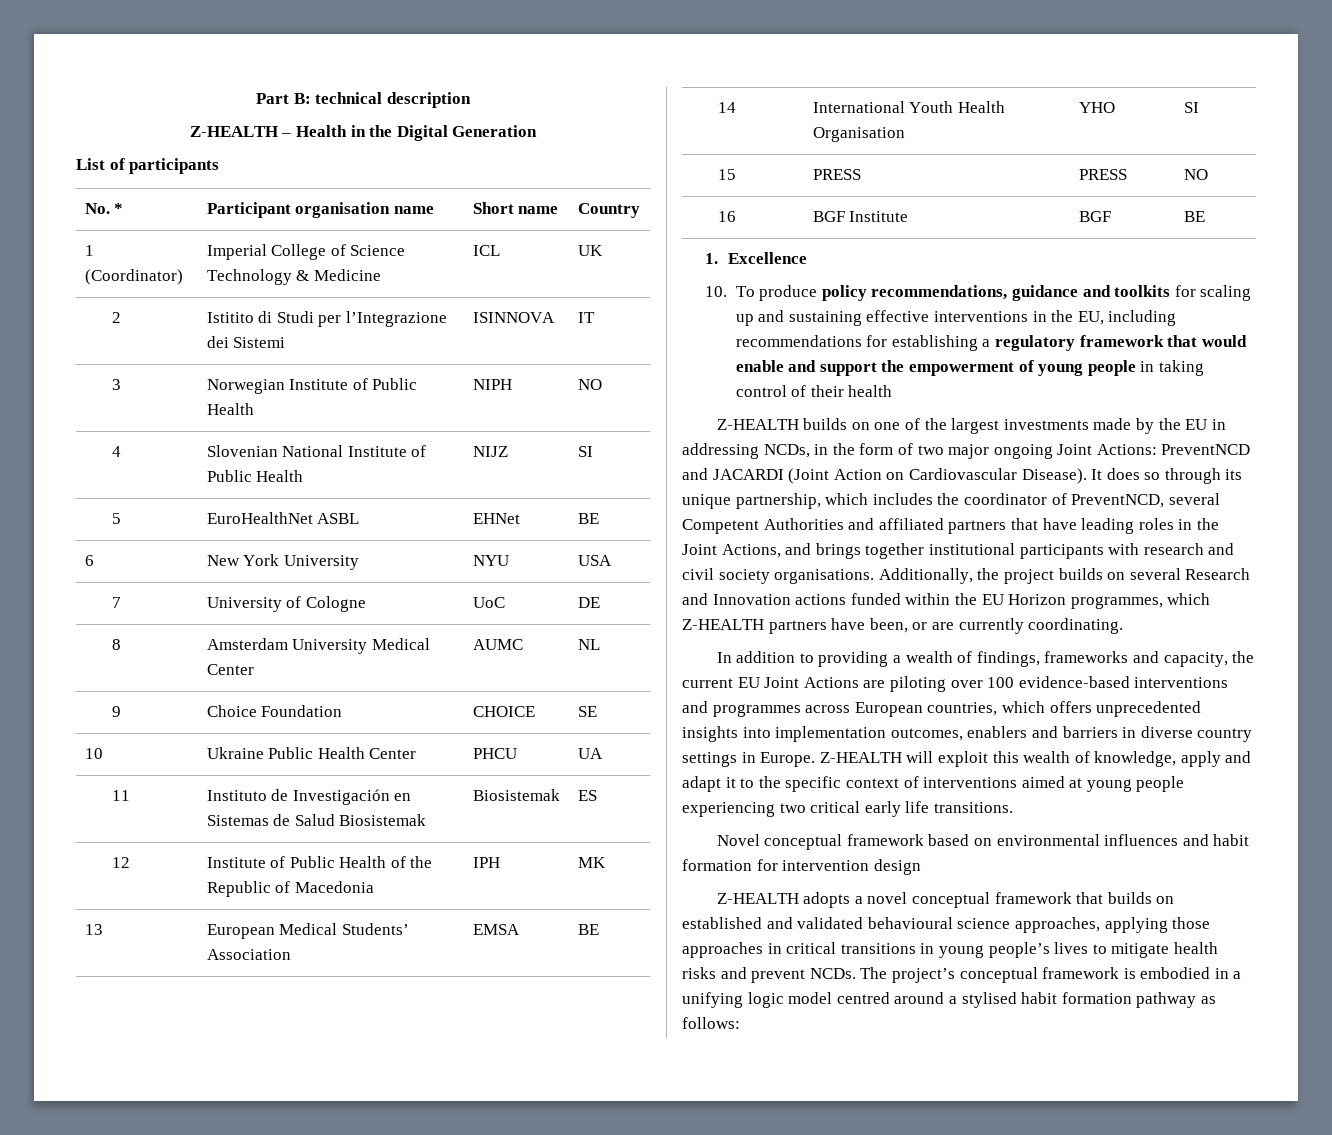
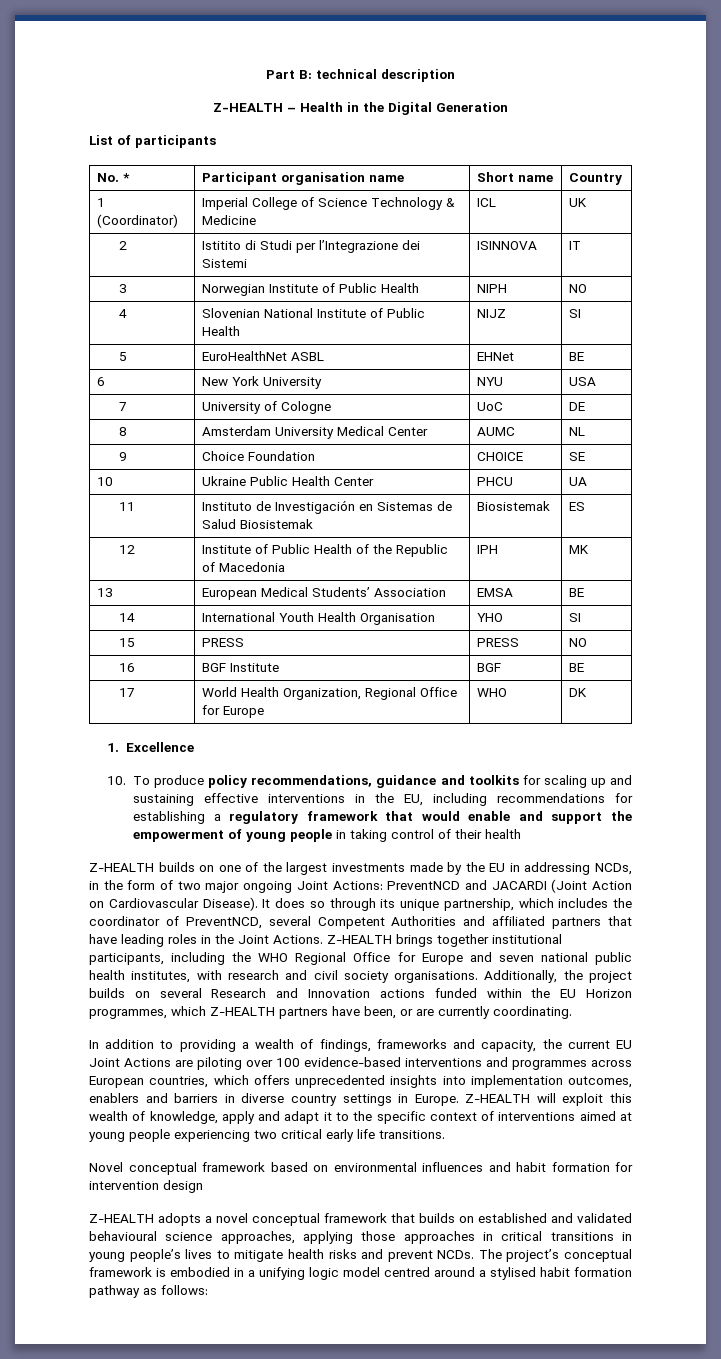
+ 17 | World Health Organization, Regional Office for Europe | WHO | DK
- It does so through its unique partnership, which includes the coordinator of PreventNCD, several Competent Authorities and affiliated partners that have leading roles in the Joint Actions, and brings together institutional participants with research and civil society organisations.
+ It does so through its unique partnership, which includes the coordinator of PreventNCD, several Competent Authorities and affiliated partners that have leading roles in the Joint Actions. Z-HEALTH brings together institutional participants, including the WHO Regional Office for Europe and seven national public health institutes, with research and civil society organisations.

